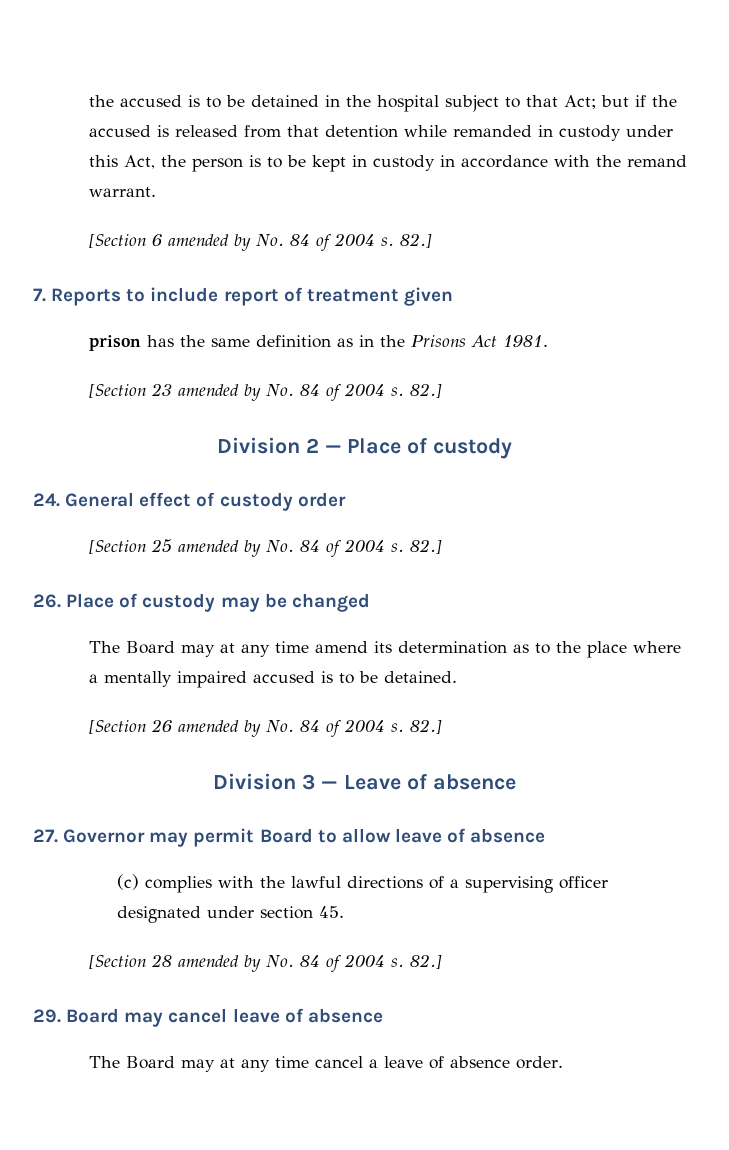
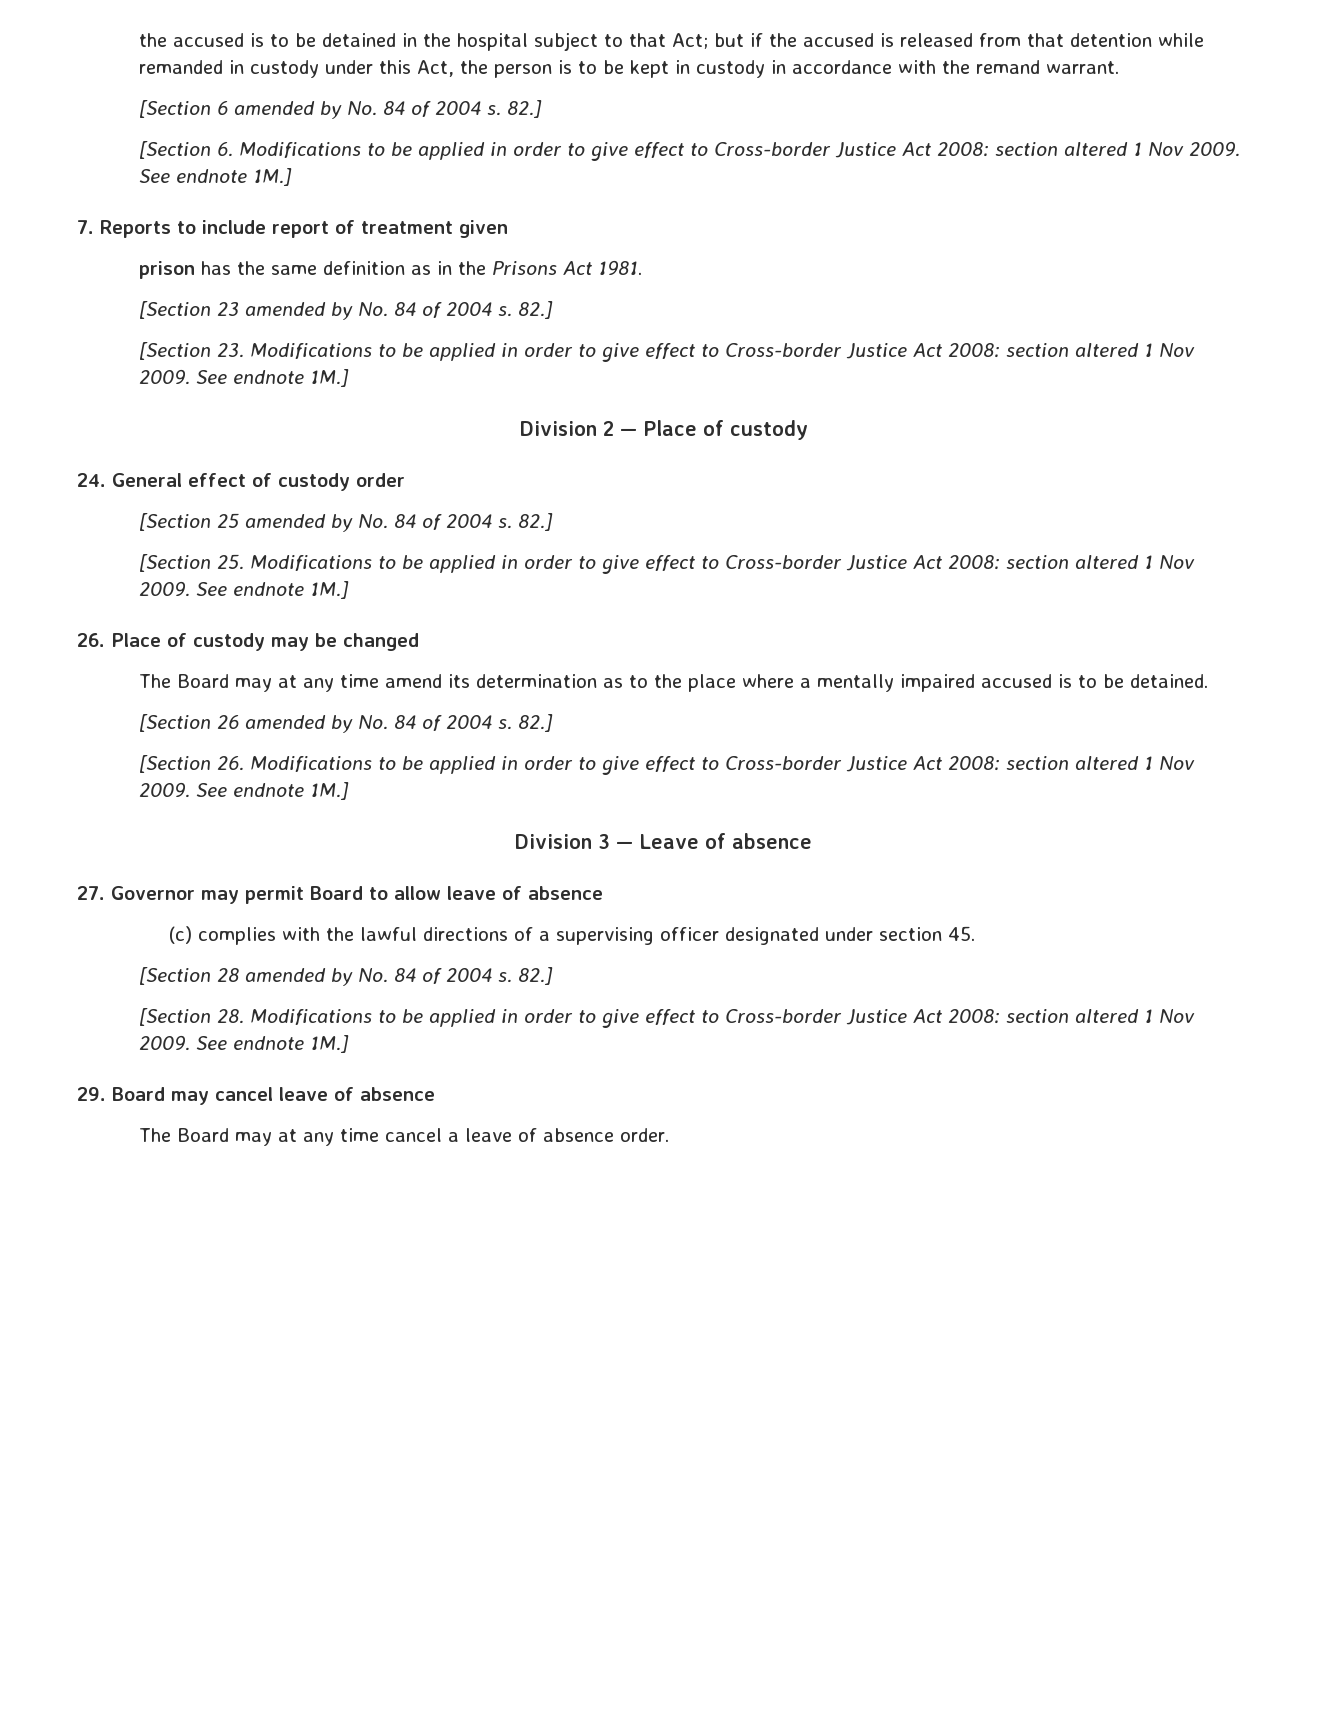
+ [Section 6. Modifications to be applied in order to give effect to Cross-border Justice Act 2008: section altered 1 Nov 2009. See endnote 1M.]
+ [Section 23. Modifications to be applied in order to give effect to Cross-border Justice Act 2008: section altered 1 Nov 2009. See endnote 1M.]
+ [Section 25. Modifications to be applied in order to give effect to Cross-border Justice Act 2008: section altered 1 Nov 2009. See endnote 1M.]
+ [Section 26. Modifications to be applied in order to give effect to Cross-border Justice Act 2008: section altered 1 Nov 2009. See endnote 1M.]
+ [Section 28. Modifications to be applied in order to give effect to Cross-border Justice Act 2008: section altered 1 Nov 2009. See endnote 1M.]

